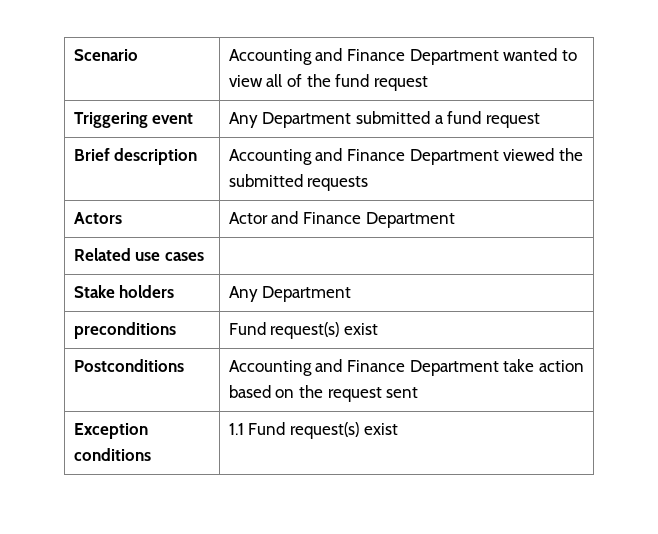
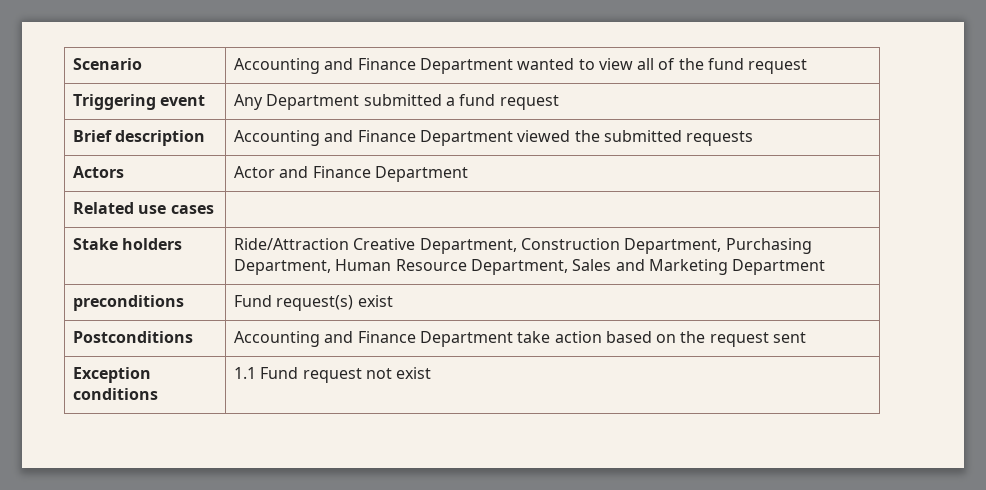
- Stake holders | Any Department
+ Stake holders | Ride/Attraction Creative Department, Construction Department, Purchasing Department, Human Resource Department, Sales and Marketing Department
- Exception conditions | 1.1 Fund request(s) exist
+ Exception conditions | 1.1 Fund request not exist

